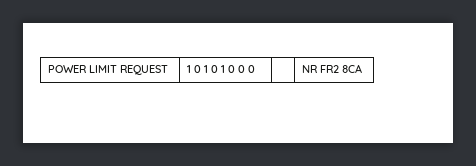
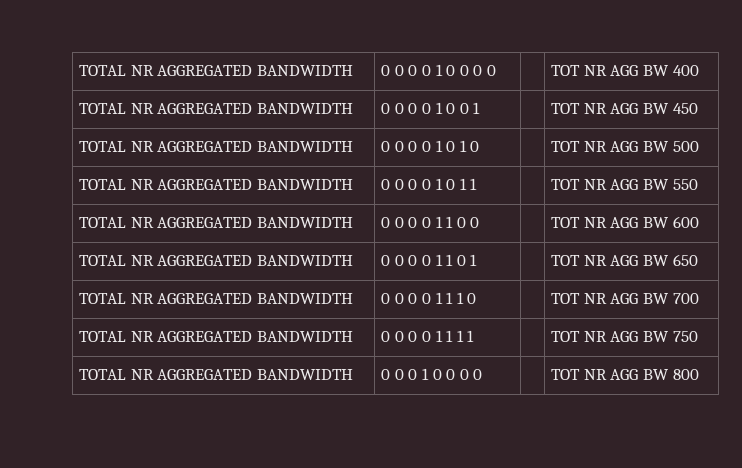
- POWER LIMIT REQUEST | 1 0 1 0 1 0 0 0 | | NR FR2 8CA
+ TOTAL NR AGGREGATED BANDWIDTH | 0 0 0 0 1 0 0 0 0 | | TOT NR AGG BW 400
+ TOTAL NR AGGREGATED BANDWIDTH | 0 0 0 0 1 0 0 1 | | TOT NR AGG BW 450
+ TOTAL NR AGGREGATED BANDWIDTH | 0 0 0 0 1 0 1 0 | | TOT NR AGG BW 500
+ TOTAL NR AGGREGATED BANDWIDTH | 0 0 0 0 1 0 1 1 | | TOT NR AGG BW 550
+ TOTAL NR AGGREGATED BANDWIDTH | 0 0 0 0 1 1 0 0 | | TOT NR AGG BW 600
+ TOTAL NR AGGREGATED BANDWIDTH | 0 0 0 0 1 1 0 1 | | TOT NR AGG BW 650
+ TOTAL NR AGGREGATED BANDWIDTH | 0 0 0 0 1 1 1 0 | | TOT NR AGG BW 700
+ TOTAL NR AGGREGATED BANDWIDTH | 0 0 0 0 1 1 1 1 | | TOT NR AGG BW 750
+ TOTAL NR AGGREGATED BANDWIDTH | 0 0 0 1 0 0 0 0 | | TOT NR AGG BW 800

